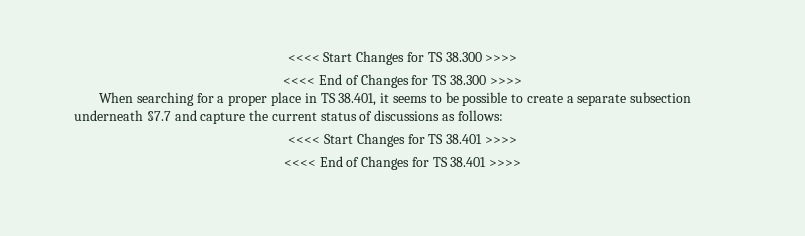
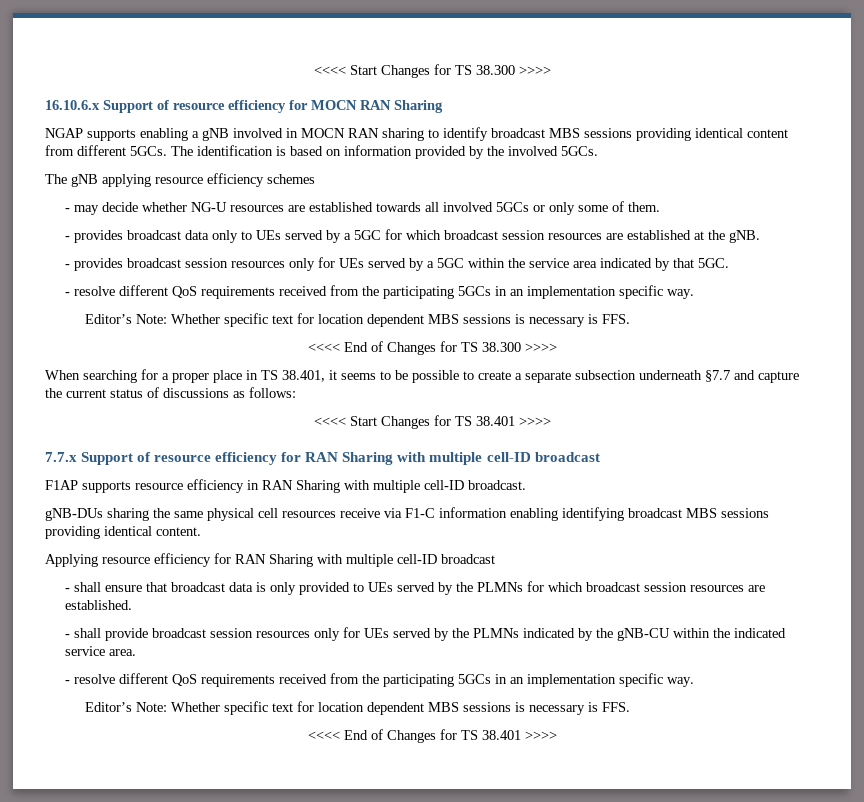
+ 16.10.6.x Support of resource efficiency for MOCN RAN Sharing
+ NGAP supports enabling a gNB involved in MOCN RAN sharing to identify broadcast MBS sessions providing identical content from different 5GCs. The identification is based on information provided by the involved 5GCs.
+ The gNB applying resource efficiency schemes
+ - may decide whether NG-U resources are established towards all involved 5GCs or only some of them.
+ - provides broadcast data only to UEs served by a 5GC for which broadcast session resources are established at the gNB.
+ - provides broadcast session resources only for UEs served by a 5GC within the service area indicated by that 5GC.
+ - resolve different QoS requirements received from the participating 5GCs in an implementation specific way.
+ Editor’s Note: Whether specific text for location dependent MBS sessions is necessary is FFS.
+ 7.7.x Support of resource efficiency for RAN Sharing with multiple cell-ID broadcast
+ F1AP supports resource efficiency in RAN Sharing with multiple cell-ID broadcast.
+ gNB-DUs sharing the same physical cell resources receive via F1-C information enabling identifying broadcast MBS sessions providing identical content.
+ Applying resource efficiency for RAN Sharing with multiple cell-ID broadcast
+ - shall ensure that broadcast data is only provided to UEs served by the PLMNs for which broadcast session resources are established.
+ - shall provide broadcast session resources only for UEs served by the PLMNs indicated by the gNB-CU within the indicated service area.
+ - resolve different QoS requirements received from the participating 5GCs in an implementation specific way.
+ Editor’s Note: Whether specific text for location dependent MBS sessions is necessary is FFS.

